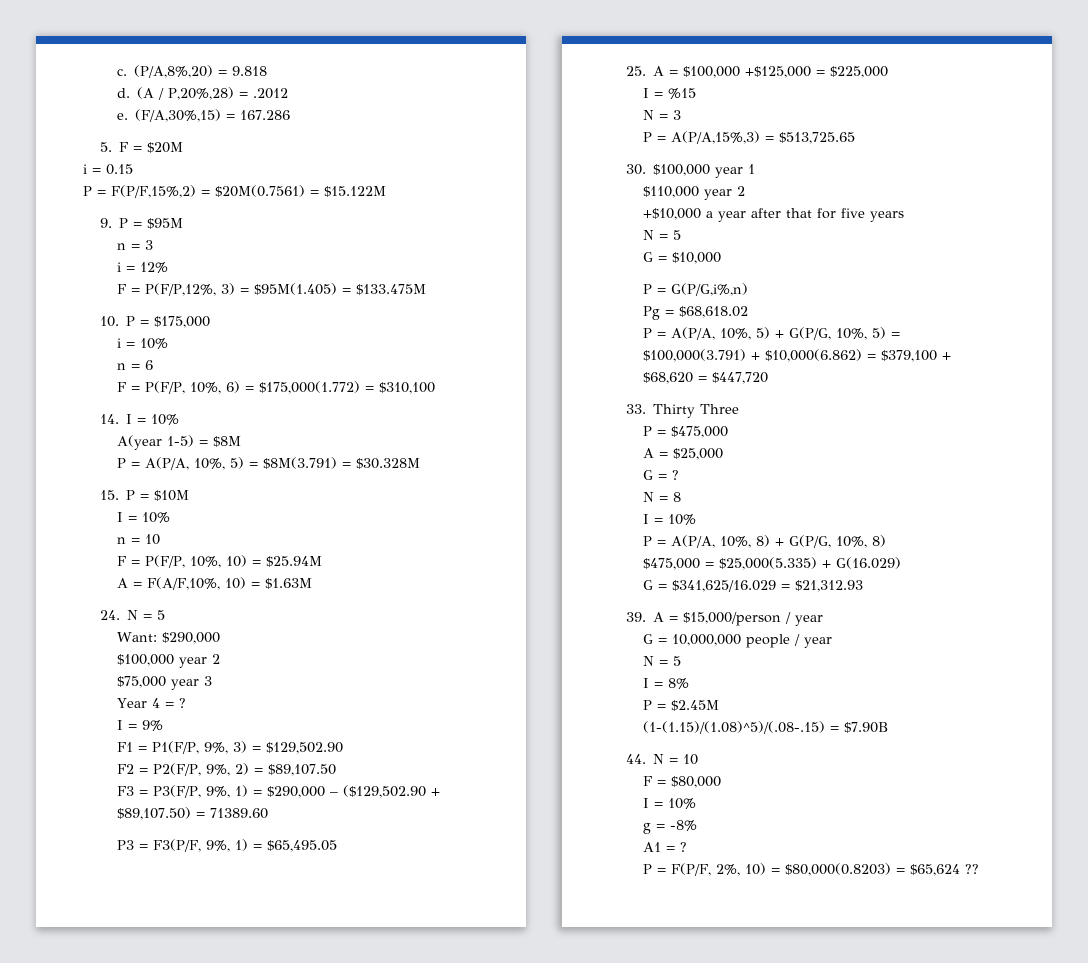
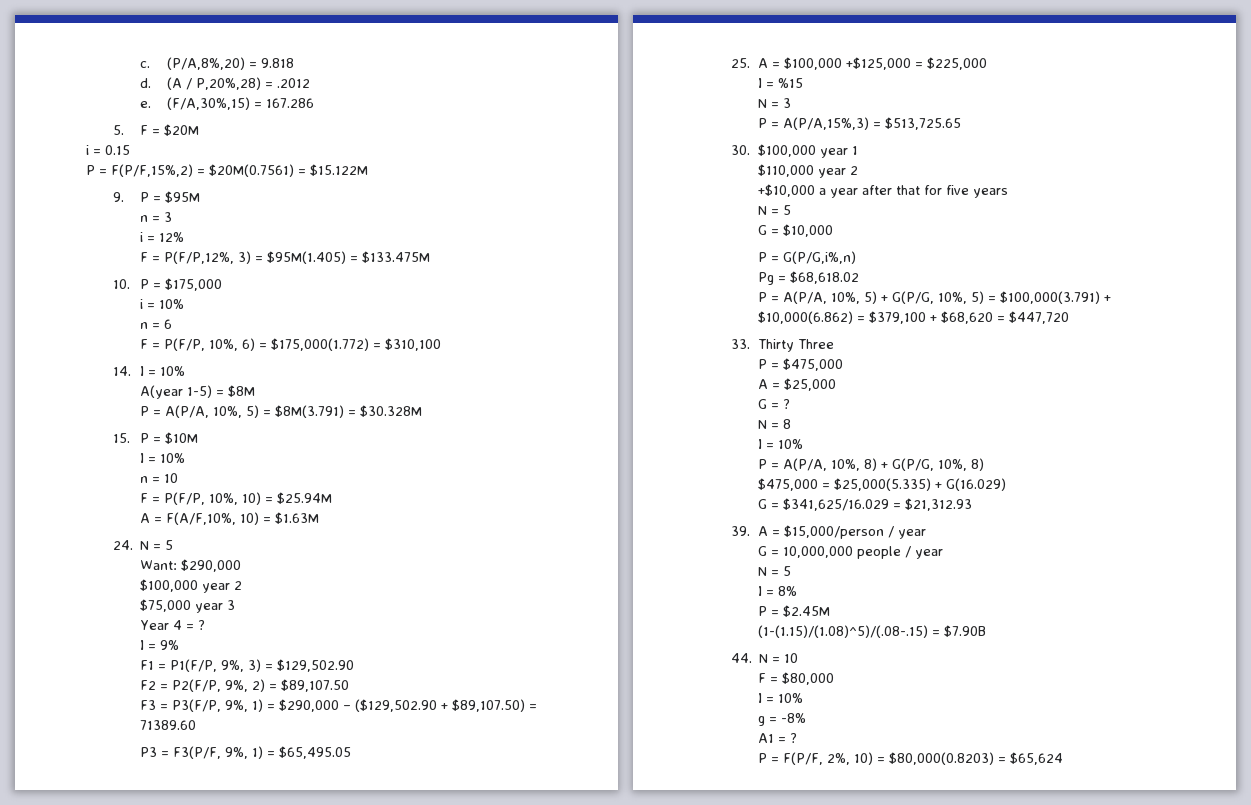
- P = F(P/F, 2%, 10) = $80,000(0.8203) = $65,624 ??
+ P = F(P/F, 2%, 10) = $80,000(0.8203) = $65,624

